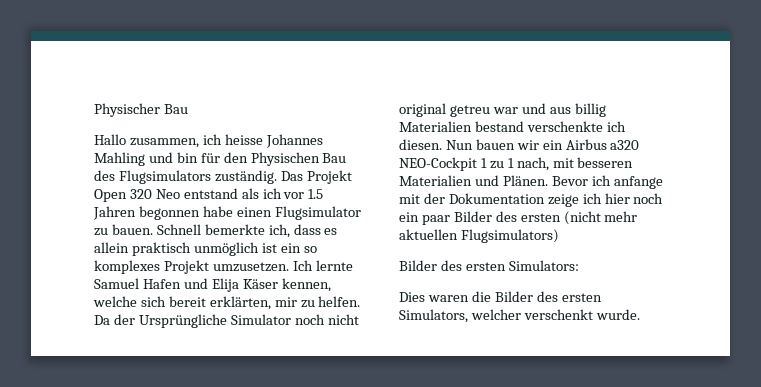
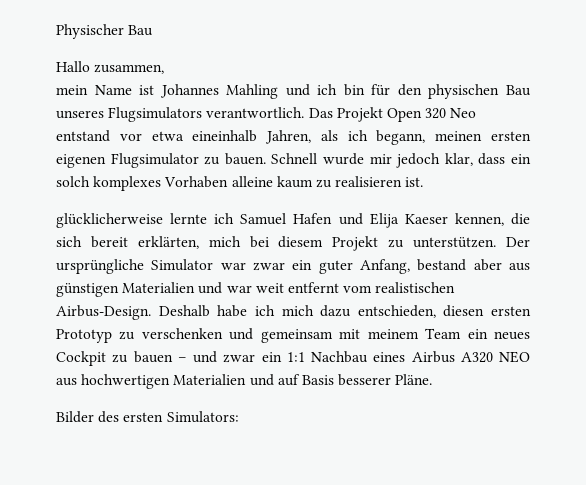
- Hallo zusammen, ich heisse Johannes Mahling und bin für den Physischen Bau des Flugsimulators zuständig.
+ Hallo zusammen,
+ mein Name ist Johannes Mahling und ich bin für den physischen Bau unseres Flugsimulators verantwortlich.
- Das Projekt Open 320 Neo entstand als ich vor 1.5 Jahren begonnen habe einen Flugsimulator zu bauen. Schnell bemerkte ich, dass es allein praktisch unmöglich ist ein so komplexes Projekt umzusetzen. Ich lernte Samuel Hafen und Elija Käser kennen, welche sich bereit erklärten, mir zu helfen. Da der Ursprüngliche Simulator noch nicht original getreu war und aus billig Materialien bestand verschenkte ich diesen. Nun bauen wir ein Airbus a320 NEO-Cockpit 1 zu 1 nach, mit besseren Materialien und Plänen. Bevor ich anfange mit der Dokumentation zeige ich hier noch ein paar Bilder des ersten (nicht mehr aktuellen Flugsimulators)
+ Das Projekt Open 320 Neo entstand vor etwa eineinhalb Jahren, als ich begann, meinen ersten eigenen Flugsimulator zu bauen. Schnell wurde mir jedoch klar, dass ein solch komplexes Vorhaben alleine kaum zu realisieren ist.
+ glücklicherweise lernte ich Samuel Hafen und Elija Kaeser kennen, die sich bereit erklärten, mich bei diesem Projekt zu unterstützen. Der ursprüngliche Simulator war zwar ein guter Anfang, bestand aber aus günstigen Materialien und war weit entfernt vom realistischen Airbus-Design. Deshalb habe ich mich dazu entschieden, diesen ersten Prototyp zu verschenken und gemeinsam mit meinem Team ein neues Cockpit zu bauen – und zwar ein 1:1 Nachbau eines Airbus A320 NEO aus hochwertigen Materialien und auf Basis besserer Pläne.
  Bilder des ersten Simulators:
- Dies waren die Bilder des ersten Simulators, welcher verschenkt wurde.

